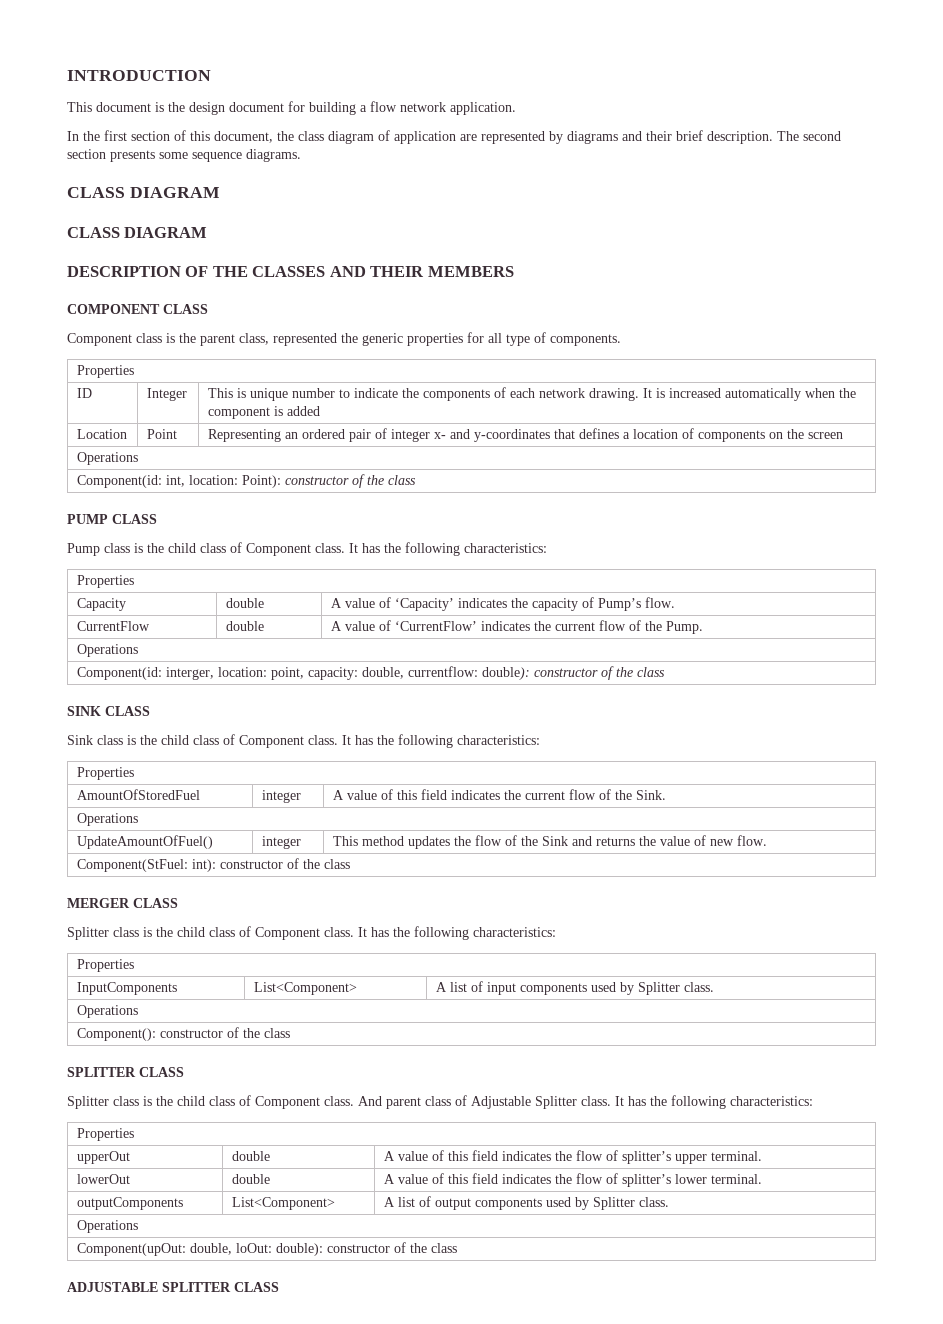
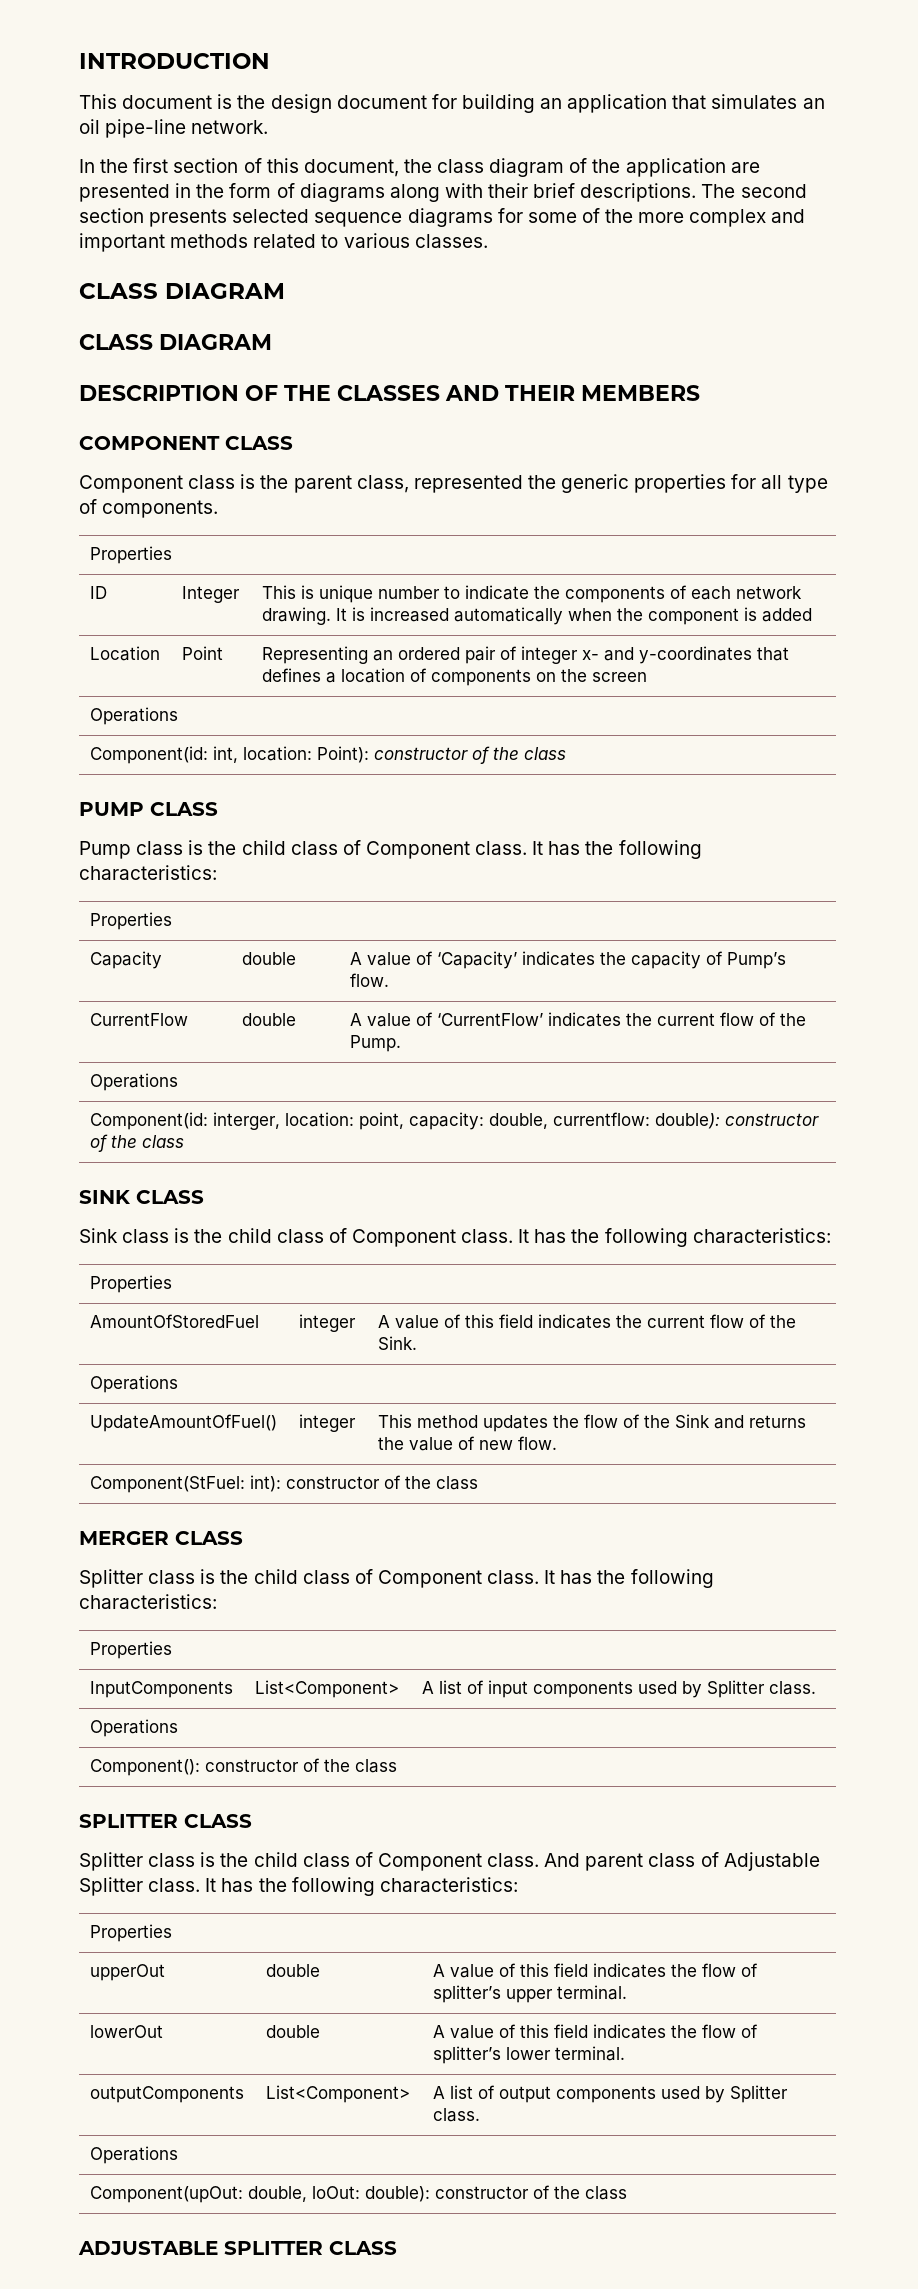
- This document is the design document for building a flow network application.
+ This document is the design document for building an application that simulates an oil pipe-line network.
- In the first section of this document, the class diagram of application are represented by diagrams and their brief description.
+ In the first section of this document, the class diagram of the application are presented in the form of diagrams along with their brief descriptions.
- The second section presents some sequence diagrams.
+ The second section presents selected sequence diagrams for some of the more complex and important methods related to various classes.

